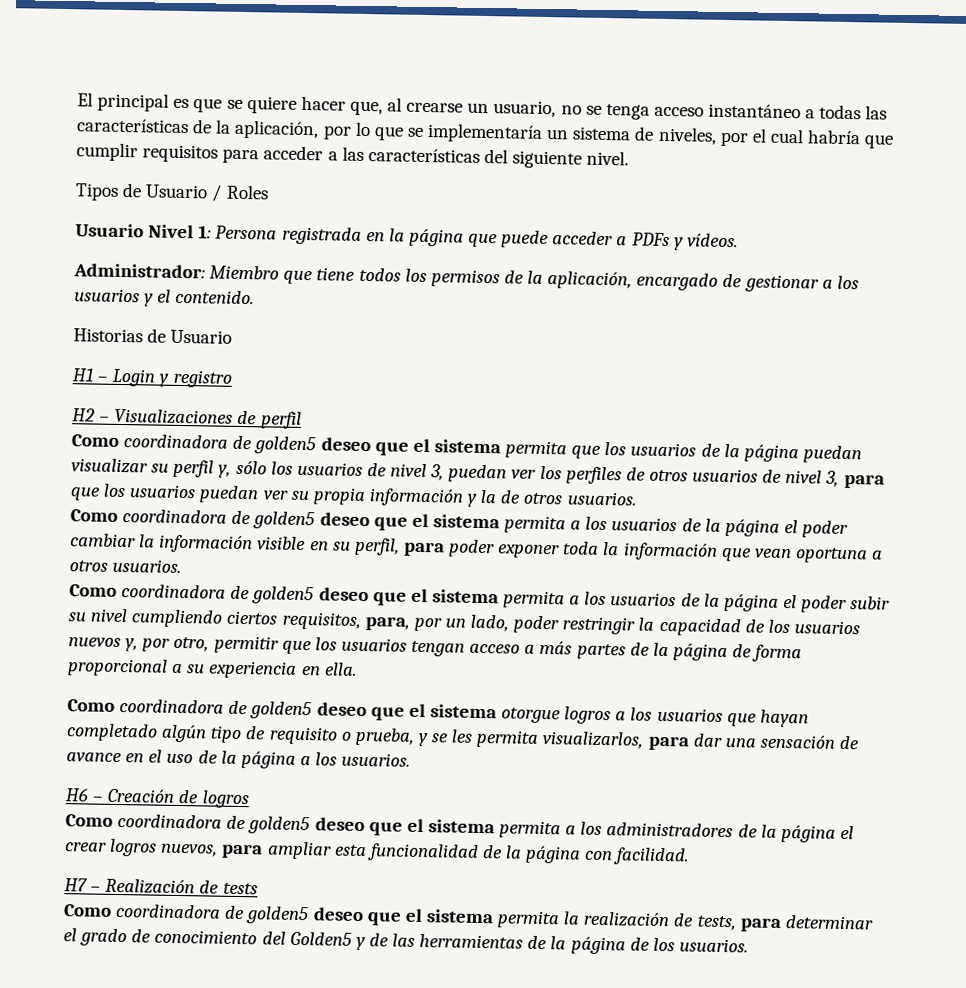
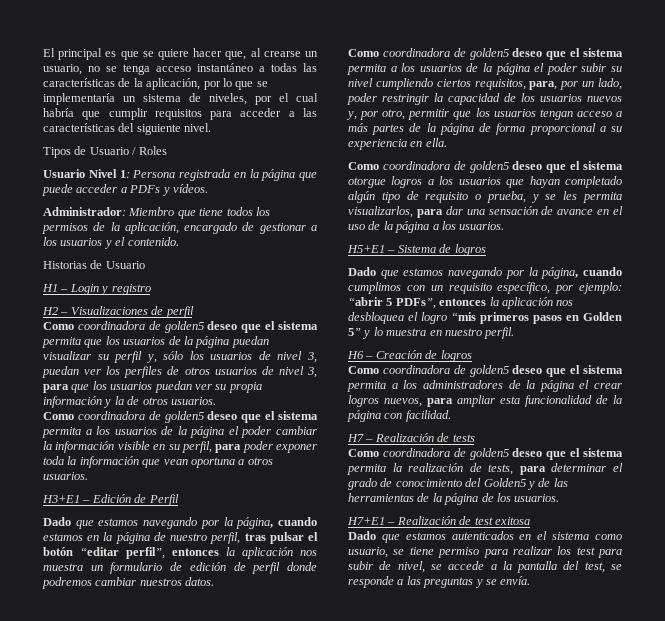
+ H3+E1 – Edición de Perfil
+ Dado que estamos navegando por la página, cuando estamos en la página de nuestro perfil, tras pulsar el botón “editar perfil”, entonces la aplicación nos muestra un formulario de edición de perfil donde podremos cambiar nuestros datos.
+ H5+E1 – Sistema de logros
+ Dado que estamos navegando por la página, cuando cumplimos con un requisito específico, por ejemplo: “abrir 5 PDFs”, entonces la aplicación nos desbloquea el logro “mis primeros pasos en Golden 5” y lo muestra en nuestro perfil.
+ H7+E1 – Realización de test exitosa
+ Dado que estamos autenticados en el sistema como usuario, se tiene permiso para realizar los test para subir de nivel, se accede a la pantalla del test, se responde a las preguntas y se envía.

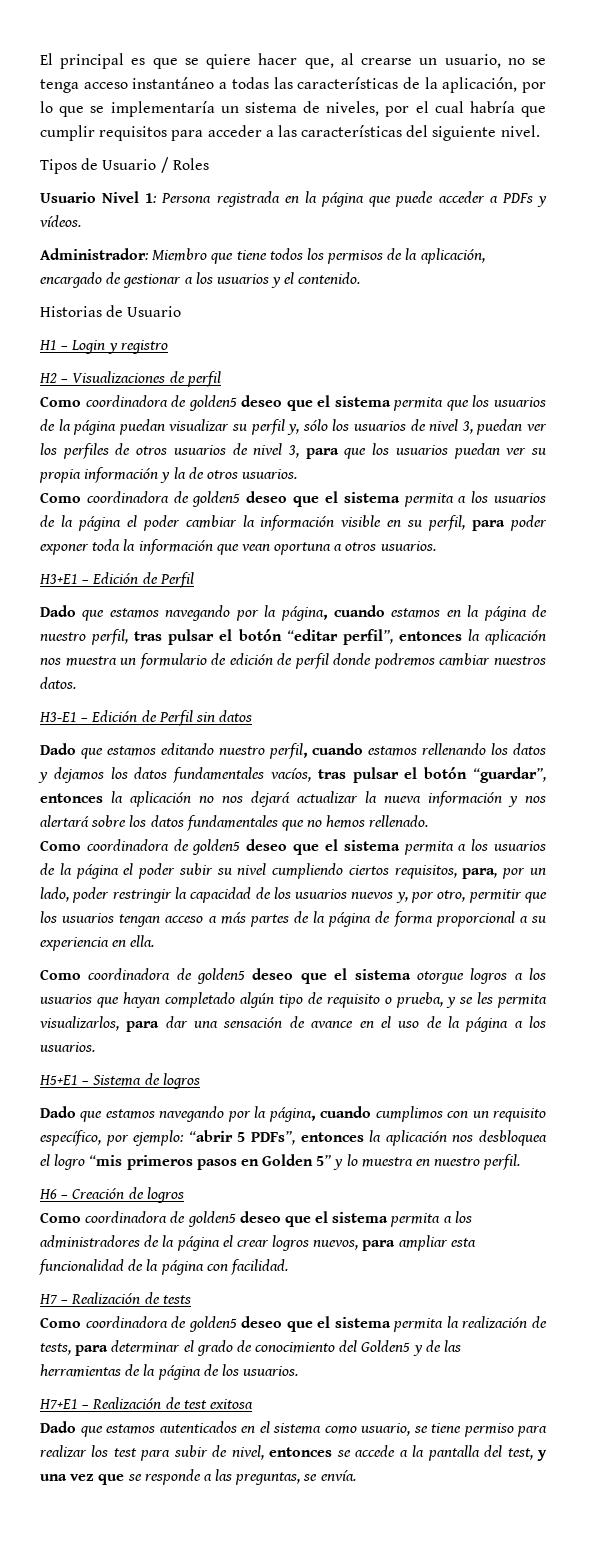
+ H3-E1 – Edición de Perfil sin datos
+ Dado que estamos editando nuestro perfil, cuando estamos rellenando los datos y dejamos los datos fundamentales vacíos, tras pulsar el botón “guardar”, entonces la aplicación no nos dejará actualizar la nueva información y nos alertará sobre los datos fundamentales que no hemos rellenado.
- Dado que estamos autenticados en el sistema como usuario, se tiene permiso para realizar los test para subir de nivel, se accede a la pantalla del test, se responde a las preguntas y se envía.
+ Dado que estamos autenticados en el sistema como usuario, se tiene permiso para realizar los test para subir de nivel, entonces se accede a la pantalla del test, y una vez que se responde a las preguntas, se envía.

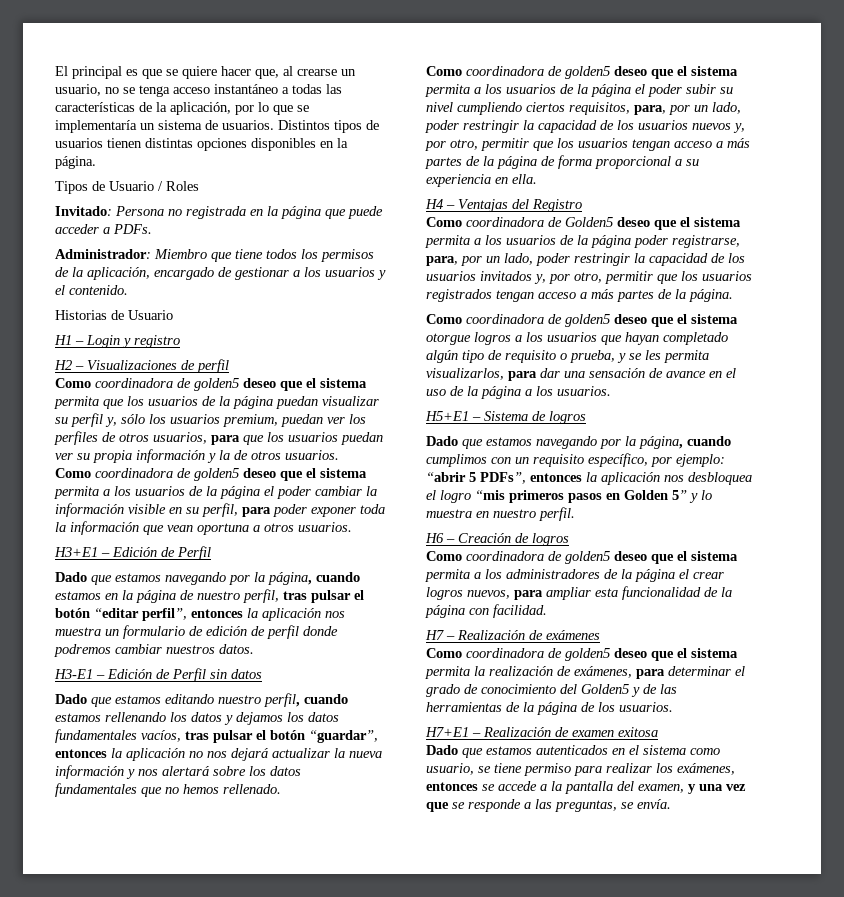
- El principal es que se quiere hacer que, al crearse un usuario, no se tenga acceso instantáneo a todas las características de la aplicación, por lo que se implementaría un sistema de niveles, por el cual habría que cumplir requisitos para acceder a las características del siguiente nivel.
+ El principal es que se quiere hacer que, al crearse un usuario, no se tenga acceso instantáneo a todas las características de la aplicación, por lo que se implementaría un sistema de usuarios. Distintos tipos de usuarios tienen distintas opciones disponibles en la página.
- Usuario Nivel 1: Persona registrada en la página que puede acceder a PDFs y vídeos.
+ Invitado: Persona no registrada en la página que puede acceder a PDFs.
- Como coordinadora de golden5 deseo que el sistema permita que los usuarios de la página puedan visualizar su perfil y, sólo los usuarios de nivel 3, puedan ver los perfiles de otros usuarios de nivel 3, para que los usuarios puedan ver su propia información y la de otros usuarios.
+ Como coordinadora de golden5 deseo que el sistema permita que los usuarios de la página puedan visualizar su perfil y, sólo los usuarios premium, puedan ver los perfiles de otros usuarios, para que los usuarios puedan ver su propia información y la de otros usuarios.
+ H4 – Ventajas del Registro
+ Como coordinadora de Golden5 deseo que el sistema permita a los usuarios de la página poder registrarse, para, por un lado, poder restringir la capacidad de los usuarios invitados y, por otro, permitir que los usuarios registrados tengan acceso a más partes de la página.
- H7 – Realización de tests
+ H7 – Realización de exámenes
- Como coordinadora de golden5 deseo que el sistema permita la realización de tests, para determinar el grado de conocimiento del Golden5 y de las herramientas de la página de los usuarios.
+ Como coordinadora de golden5 deseo que el sistema permita la realización de exámenes, para determinar el grado de conocimiento del Golden5 y de las herramientas de la página de los usuarios.
- H7+E1 – Realización de test exitosa
+ H7+E1 – Realización de examen exitosa
- Dado que estamos autenticados en el sistema como usuario, se tiene permiso para realizar los test para subir de nivel, entonces se accede a la pantalla del test, y una vez que se responde a las preguntas, se envía.
+ Dado que estamos autenticados en el sistema como usuario, se tiene permiso para realizar los exámenes, entonces se accede a la pantalla del examen, y una vez que se responde a las preguntas, se envía.

